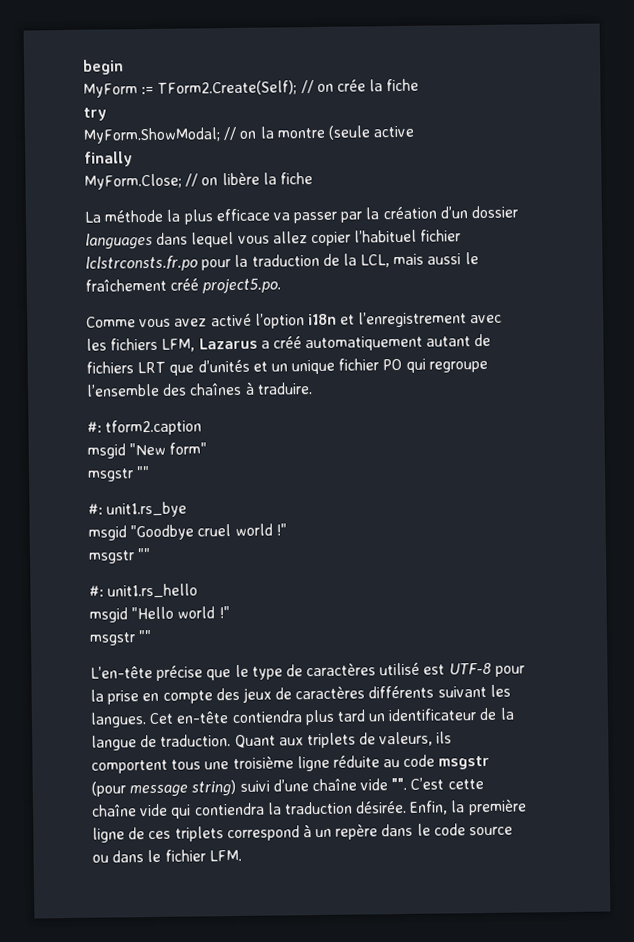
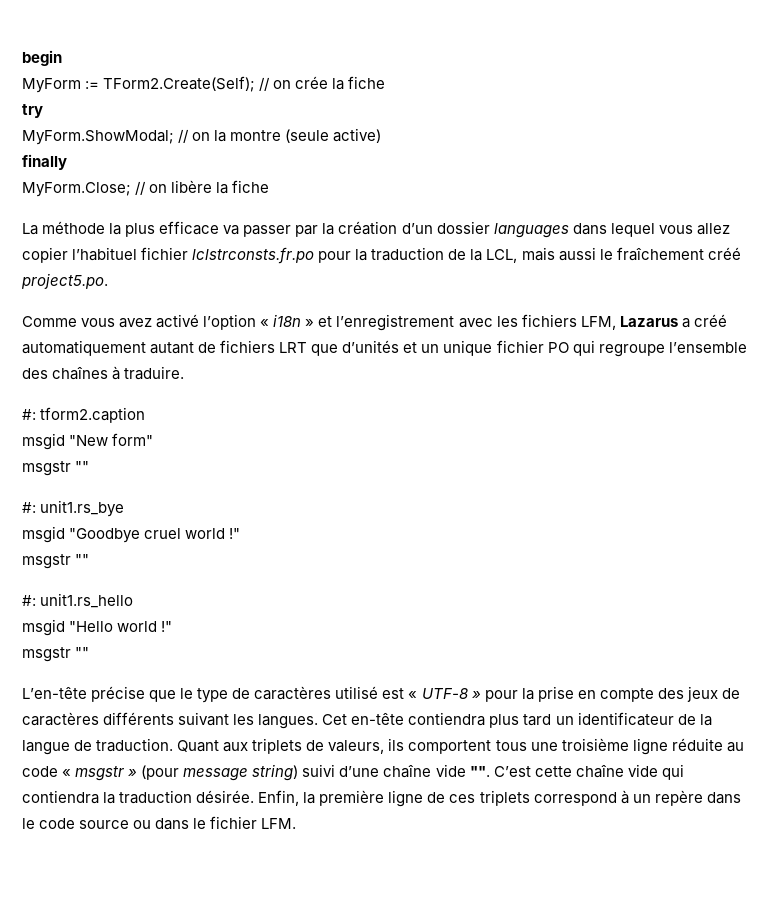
- MyForm.ShowModal; // on la montre (seule active
+ MyForm.ShowModal; // on la montre (seule active)
- Comme vous avez activé l’option i18n et l’enregistrement avec les fichiers LFM, Lazarus a créé automatiquement autant de fichiers LRT que d’unités et un unique fichier PO qui regroupe l’ensemble des chaînes à traduire.
+ Comme vous avez activé l’option « i18n » et l’enregistrement avec les fichiers LFM, Lazarus a créé automatiquement autant de fichiers LRT que d’unités et un unique fichier PO qui regroupe l’ensemble des chaînes à traduire.
- L’en-tête précise que le type de caractères utilisé est UTF-8 pour la prise en compte des jeux de caractères différents suivant les langues.
+ L’en-tête précise que le type de caractères utilisé est « UTF-8 » pour la prise en compte des jeux de caractères différents suivant les langues.
- Quant aux triplets de valeurs, ils comportent tous une troisième ligne réduite au code msgstr (pour message string) suivi d’une chaîne vide "".
+ Quant aux triplets de valeurs, ils comportent tous une troisième ligne réduite au code « msgstr » (pour message string) suivi d’une chaîne vide "".

